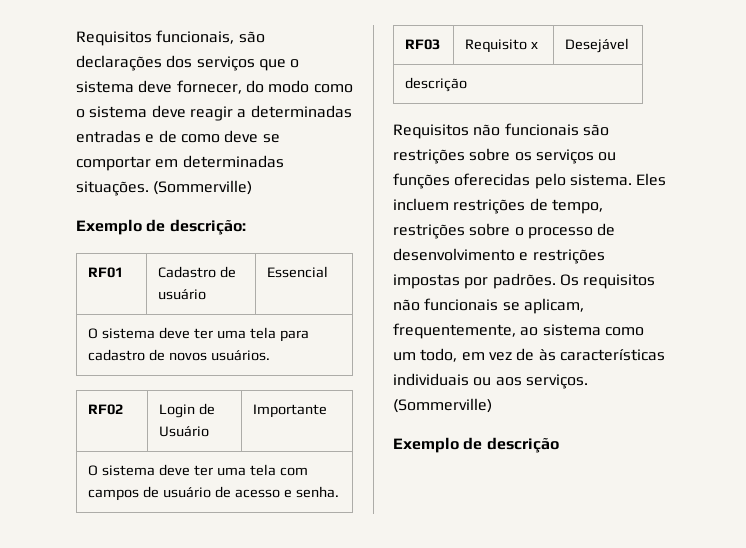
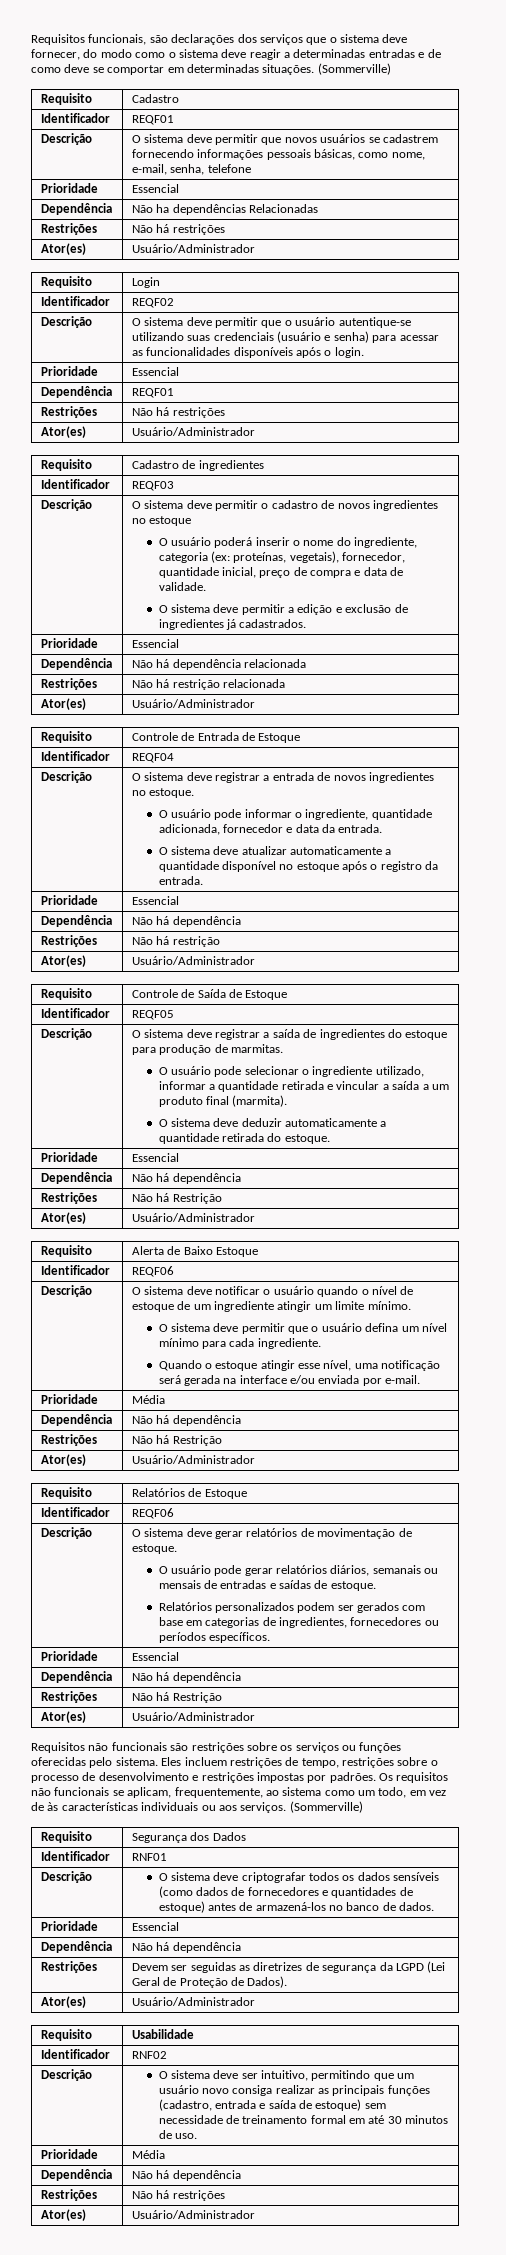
  Requisitos funcionais, são declarações dos serviços que o sistema deve fornecer, do modo como o sistema deve reagir a determinadas entradas e de como deve se comportar em determinadas situações. (Sommerville)
- Exemplo de descrição:
- RF01 | Cadastro de usuário | Essencial
- O sistema deve ter uma tela para cadastro de novos usuários.
- RF02 | Login de Usuário | Importante
- O sistema deve ter uma tela com campos de usuário de acesso e senha.
- RF03 | Requisito x | Desejável
- descrição
+ Requisito | Cadastro
+ Identificador | REQF01
+ Descrição | O sistema deve permitir que novos usuários se cadastrem fornecendo informações pessoais básicas, como nome, e-mail, senha, telefone
+ Prioridade | Essencial
+ Dependência | Não ha dependências Relacionadas
+ Restrições | Não há restrições
+ Ator(es) | Usuário/Administrador
+ Requisito | Login
+ Identificador | REQF02
+ Descrição | O sistema deve permitir que o usuário autentique-se utilizando suas credenciais (usuário e senha) para acessar as funcionalidades disponíveis após o login.
+ Prioridade | Essencial
+ Dependência | REQF01
+ Restrições | Não há restrições
+ Ator(es) | Usuário/Administrador
+ Requisito | Cadastro de ingredientes
+ Identificador | REQF03
+ Descrição | O sistema deve permitir o cadastro de novos ingredientes no estoque
+ O usuário poderá inserir o nome do ingrediente, categoria (ex: proteínas, vegetais), fornecedor, quantidade inicial, preço de compra e data de validade.
+ O sistema deve permitir a edição e exclusão de ingredientes já cadastrados.
+ Prioridade | Essencial
+ Dependência | Não há dependência relacionada
+ Restrições | Não há restrição relacionada
+ Ator(es) | Usuário/Administrador
+ Requisito | Controle de Entrada de Estoque
+ Identificador | REQF04
+ Descrição | O sistema deve registrar a entrada de novos ingredientes no estoque.
+ O usuário pode informar o ingrediente, quantidade adicionada, fornecedor e data da entrada.
+ O sistema deve atualizar automaticamente a quantidade disponível no estoque após o registro da entrada.
+ Prioridade | Essencial
+ Dependência | Não há dependência
+ Restrições | Não há restrição
+ Ator(es) | Usuário/Administrador
+ Requisito | Controle de Saída de Estoque
+ Identificador | REQF05
+ Descrição | O sistema deve registrar a saída de ingredientes do estoque para produção de marmitas.
+ O usuário pode selecionar o ingrediente utilizado, informar a quantidade retirada e vincular a saída a um produto final (marmita).
+ O sistema deve deduzir automaticamente a quantidade retirada do estoque.
+ Prioridade | Essencial
+ Dependência | Não há dependência
+ Restrições | Não há Restrição
+ Ator(es) | Usuário/Administrador
+ Requisito | Alerta de Baixo Estoque
+ Identificador | REQF06
+ Descrição | O sistema deve notificar o usuário quando o nível de estoque de um ingrediente atingir um limite mínimo.
+ O sistema deve permitir que o usuário defina um nível mínimo para cada ingrediente.
+ Quando o estoque atingir esse nível, uma notificação será gerada na interface e/ou enviada por e-mail.
+ Prioridade | Média
+ Dependência | Não há dependência
+ Restrições | Não há Restrição
+ Ator(es) | Usuário/Administrador
+ Requisito | Relatórios de Estoque
+ Identificador | REQF06
+ Descrição | O sistema deve gerar relatórios de movimentação de estoque.
+ O usuário pode gerar relatórios diários, semanais ou mensais de entradas e saídas de estoque.
+ Relatórios personalizados podem ser gerados com base em categorias de ingredientes, fornecedores ou períodos específicos.
+ Prioridade | Essencial
+ Dependência | Não há dependência
+ Restrições | Não há Restrição
+ Ator(es) | Usuário/Administrador
- Exemplo de descrição
+ Requisito | Segurança dos Dados
+ Identificador | RNF01
+ Descrição | O sistema deve criptografar todos os dados sensíveis (como dados de fornecedores e quantidades de estoque) antes de armazená-los no banco de dados.
+ Prioridade | Essencial
+ Dependência | Não há dependência
+ Restrições | Devem ser seguidas as diretrizes de segurança da LGPD (Lei Geral de Proteção de Dados).
+ Ator(es) | Usuário/Administrador
+ Requisito | Usabilidade
+ Identificador | RNF02
+ Descrição | O sistema deve ser intuitivo, permitindo que um usuário novo consiga realizar as principais funções (cadastro, entrada e saída de estoque) sem necessidade de treinamento formal em até 30 minutos de uso.
+ Prioridade | Média
+ Dependência | Não há dependência
+ Restrições | Não há restrições
+ Ator(es) | Usuário/Administrador

